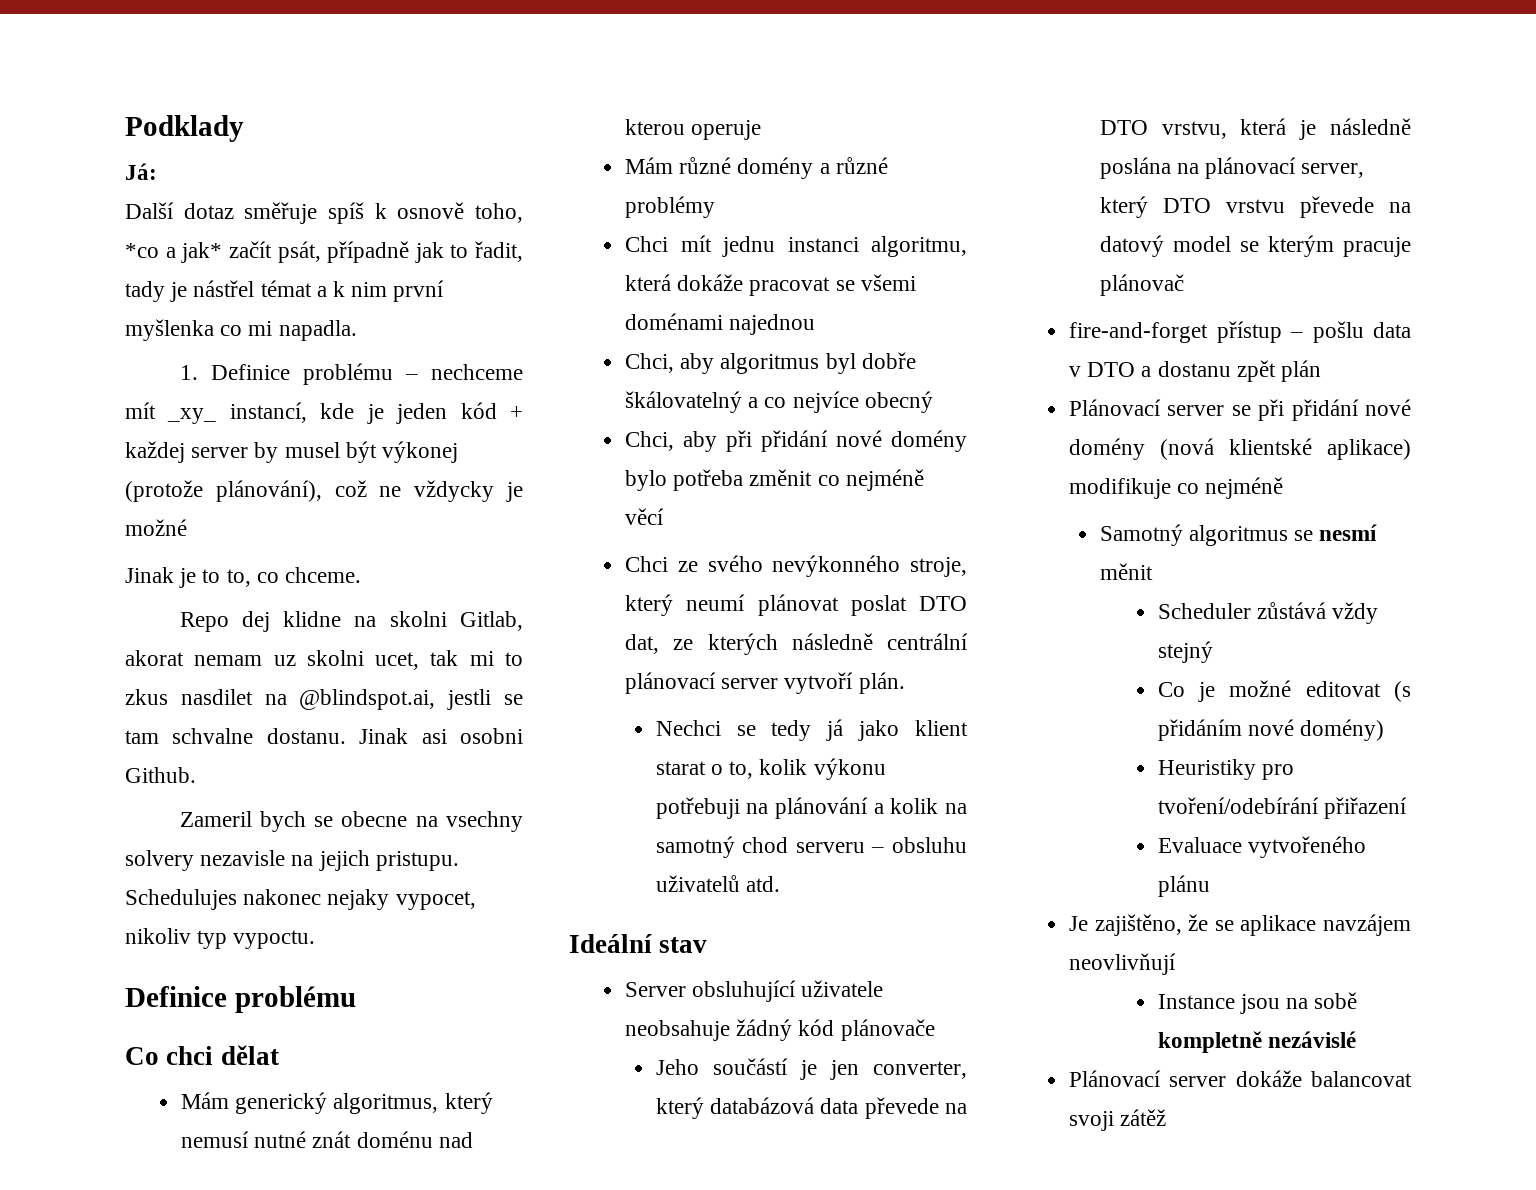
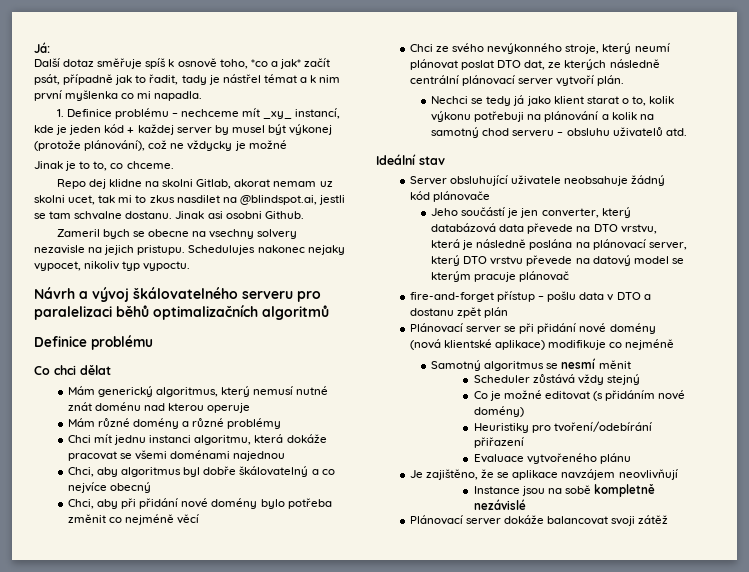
- Podklady
+ Návrh a vývoj škálovatelného serveru pro paralelizaci běhů optimalizačních algoritmů

